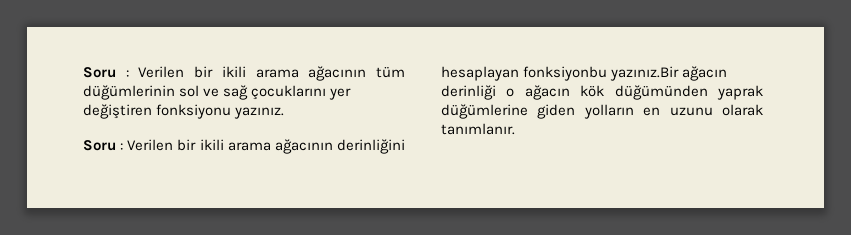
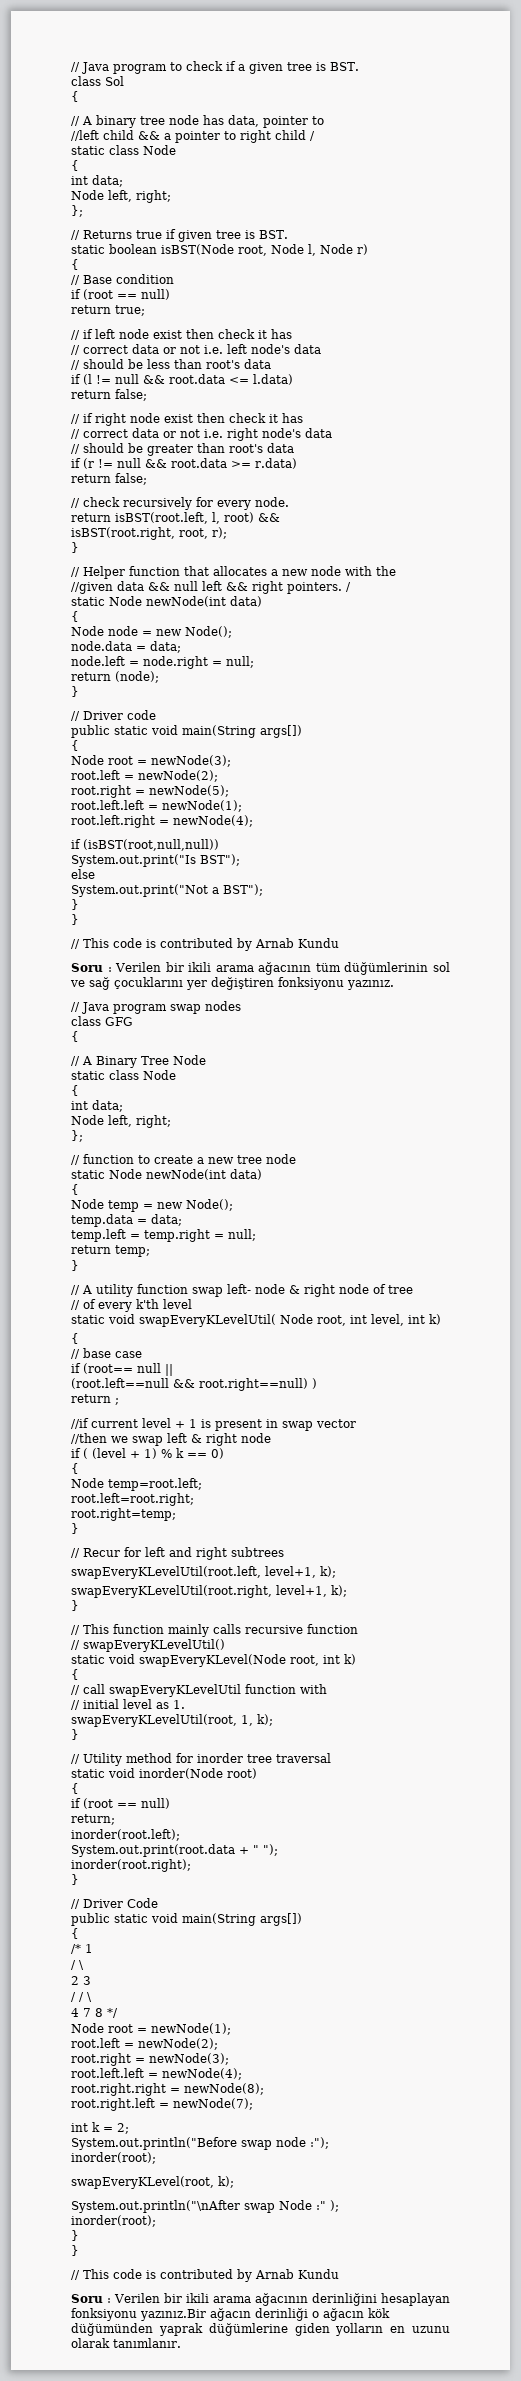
+ // Java program to check if a given tree is BST.
+ class Sol
+ {
+ // A binary tree node has data, pointer to
+ //left child && a pointer to right child /
+ static class Node
+ {
+ int data;
+ Node left, right;
+ };
+ // Returns true if given tree is BST.
+ static boolean isBST(Node root, Node l, Node r)
+ {
+ // Base condition
+ if (root == null)
+ return true;
+ // if left node exist then check it has
+ // correct data or not i.e. left node's data
+ // should be less than root's data
+ if (l != null && root.data <= l.data)
+ return false;
+ // if right node exist then check it has
+ // correct data or not i.e. right node's data
+ // should be greater than root's data
+ if (r != null && root.data >= r.data)
+ return false;
+ // check recursively for every node.
+ return isBST(root.left, l, root) &&
+ isBST(root.right, root, r);
+ }
+ // Helper function that allocates a new node with the
+ //given data && null left && right pointers. /
+ static Node newNode(int data)
+ {
+ Node node = new Node();
+ node.data = data;
+ node.left = node.right = null;
+ return (node);
+ }
+ // Driver code
+ public static void main(String args[])
+ {
+ Node root = newNode(3);
+ root.left = newNode(2);
+ root.right = newNode(5);
+ root.left.left = newNode(1);
+ root.left.right = newNode(4);
+ if (isBST(root,null,null))
+ System.out.print("Is BST");
+ else
+ System.out.print("Not a BST");
+ }
+ }
+ // This code is contributed by Arnab Kundu
+ // Java program swap nodes
+ class GFG
+ {
+ // A Binary Tree Node
+ static class Node
+ {
+ int data;
+ Node left, right;
+ };
+ // function to create a new tree node
+ static Node newNode(int data)
+ {
+ Node temp = new Node();
+ temp.data = data;
+ temp.left = temp.right = null;
+ return temp;
+ }
+ // A utility function swap left- node & right node of tree
+ // of every k'th level
+ static void swapEveryKLevelUtil( Node root, int level, int k)
+ {
+ // base case
+ if (root== null ||
+ (root.left==null && root.right==null) )
+ return ;
+ //if current level + 1 is present in swap vector
+ //then we swap left & right node
+ if ( (level + 1) % k == 0)
+ {
+ Node temp=root.left;
+ root.left=root.right;
+ root.right=temp;
+ }
+ // Recur for left and right subtrees
+ swapEveryKLevelUtil(root.left, level+1, k);
+ swapEveryKLevelUtil(root.right, level+1, k);
+ }
+ // This function mainly calls recursive function
+ // swapEveryKLevelUtil()
+ static void swapEveryKLevel(Node root, int k)
+ {
+ // call swapEveryKLevelUtil function with
+ // initial level as 1.
+ swapEveryKLevelUtil(root, 1, k);
+ }
+ // Utility method for inorder tree traversal
+ static void inorder(Node root)
+ {
+ if (root == null)
+ return;
+ inorder(root.left);
+ System.out.print(root.data + " ");
+ inorder(root.right);
+ }
+ // Driver Code
+ public static void main(String args[])
+ {
+ /* 1
+ / \
+ 2 3
+ / / \
+ 4 7 8 */
+ Node root = newNode(1);
+ root.left = newNode(2);
+ root.right = newNode(3);
+ root.left.left = newNode(4);
+ root.right.right = newNode(8);
+ root.right.left = newNode(7);
+ int k = 2;
+ System.out.println("Before swap node :");
+ inorder(root);
+ swapEveryKLevel(root, k);
+ System.out.println("\nAfter swap Node :" );
+ inorder(root);
+ }
+ }
+ // This code is contributed by Arnab Kundu
- Soru : Verilen bir ikili arama ağacının derinliğini hesaplayan fonksiyonbu yazınız.Bir ağacın derinliği o ağacın kök düğümünden yaprak düğümlerine giden yolların en uzunu olarak tanımlanır.
+ Soru : Verilen bir ikili arama ağacının derinliğini hesaplayan fonksiyonu yazınız.Bir ağacın derinliği o ağacın kök düğümünden yaprak düğümlerine giden yolların en uzunu olarak tanımlanır.

